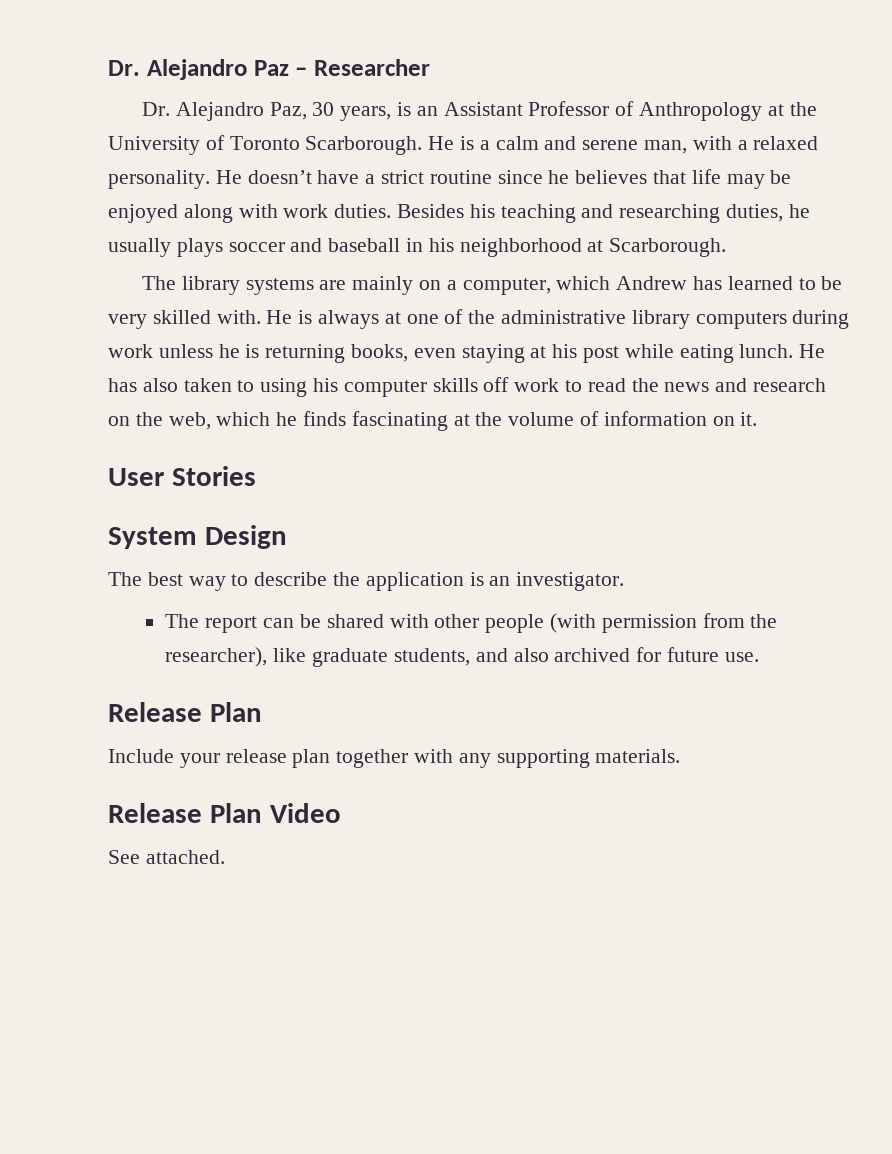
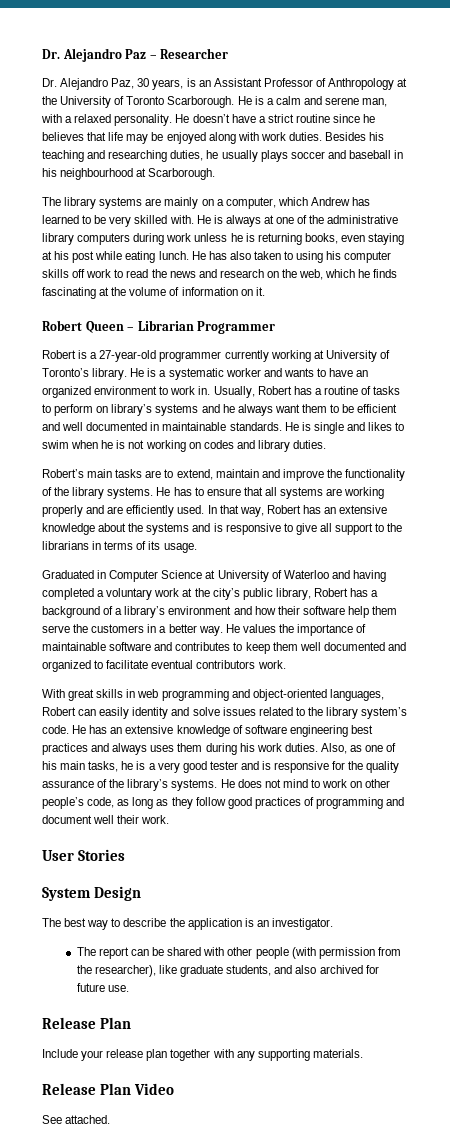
- Besides his teaching and researching duties, he usually plays soccer and baseball in his neighborhood at Scarborough.
+ Besides his teaching and researching duties, he usually plays soccer and baseball in his neighbourhood at Scarborough.
+ Robert Queen – Librarian Programmer
+ Robert is a 27-year-old programmer currently working at University of Toronto’s library. He is a systematic worker and wants to have an organized environment to work in. Usually, Robert has a routine of tasks to perform on library’s systems and he always want them to be efficient and well documented in maintainable standards. He is single and likes to swim when he is not working on codes and library duties.
+ Robert’s main tasks are to extend, maintain and improve the functionality of the library systems. He has to ensure that all systems are working properly and are efficiently used. In that way, Robert has an extensive knowledge about the systems and is responsive to give all support to the librarians in terms of its usage.
+ Graduated in Computer Science at University of Waterloo and having completed a voluntary work at the city’s public library, Robert has a background of a library’s environment and how their software help them serve the customers in a better way. He values the importance of maintainable software and contributes to keep them well documented and organized to facilitate eventual contributors work.
+ With great skills in web programming and object-oriented languages, Robert can easily identity and solve issues related to the library system’s code. He has an extensive knowledge of software engineering best practices and always uses them during his work duties. Also, as one of his main tasks, he is a very good tester and is responsive for the quality assurance of the library’s systems. He does not mind to work on other people’s code, as long as they follow good practices of programming and document well their work.

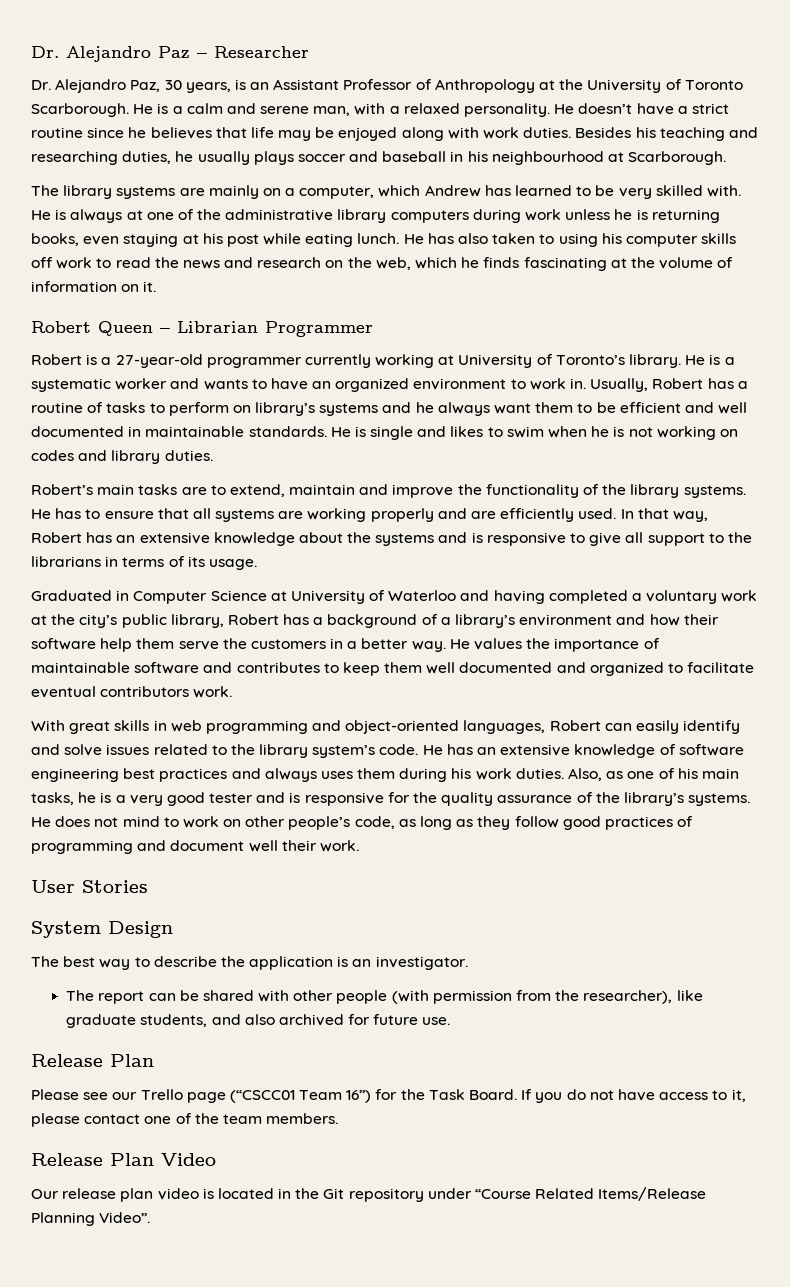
- With great skills in web programming and object-oriented languages, Robert can easily identity and solve issues related to the library system’s code.
+ With great skills in web programming and object-oriented languages, Robert can easily identify and solve issues related to the library system’s code.
- Include your release plan together with any supporting materials.
+ Please see our Trello page (“CSCC01 Team 16”) for the Task Board. If you do not have access to it, please contact one of the team members.
  Release Plan Video
- See attached.
+ Our release plan video is located in the Git repository under “Course Related Items/Release Planning Video”.

